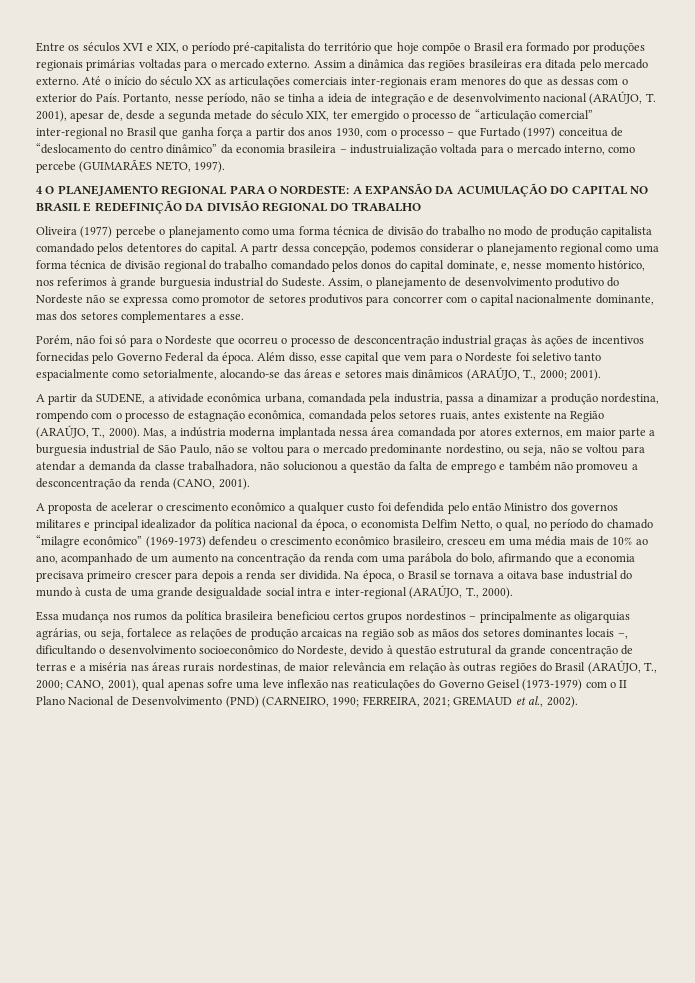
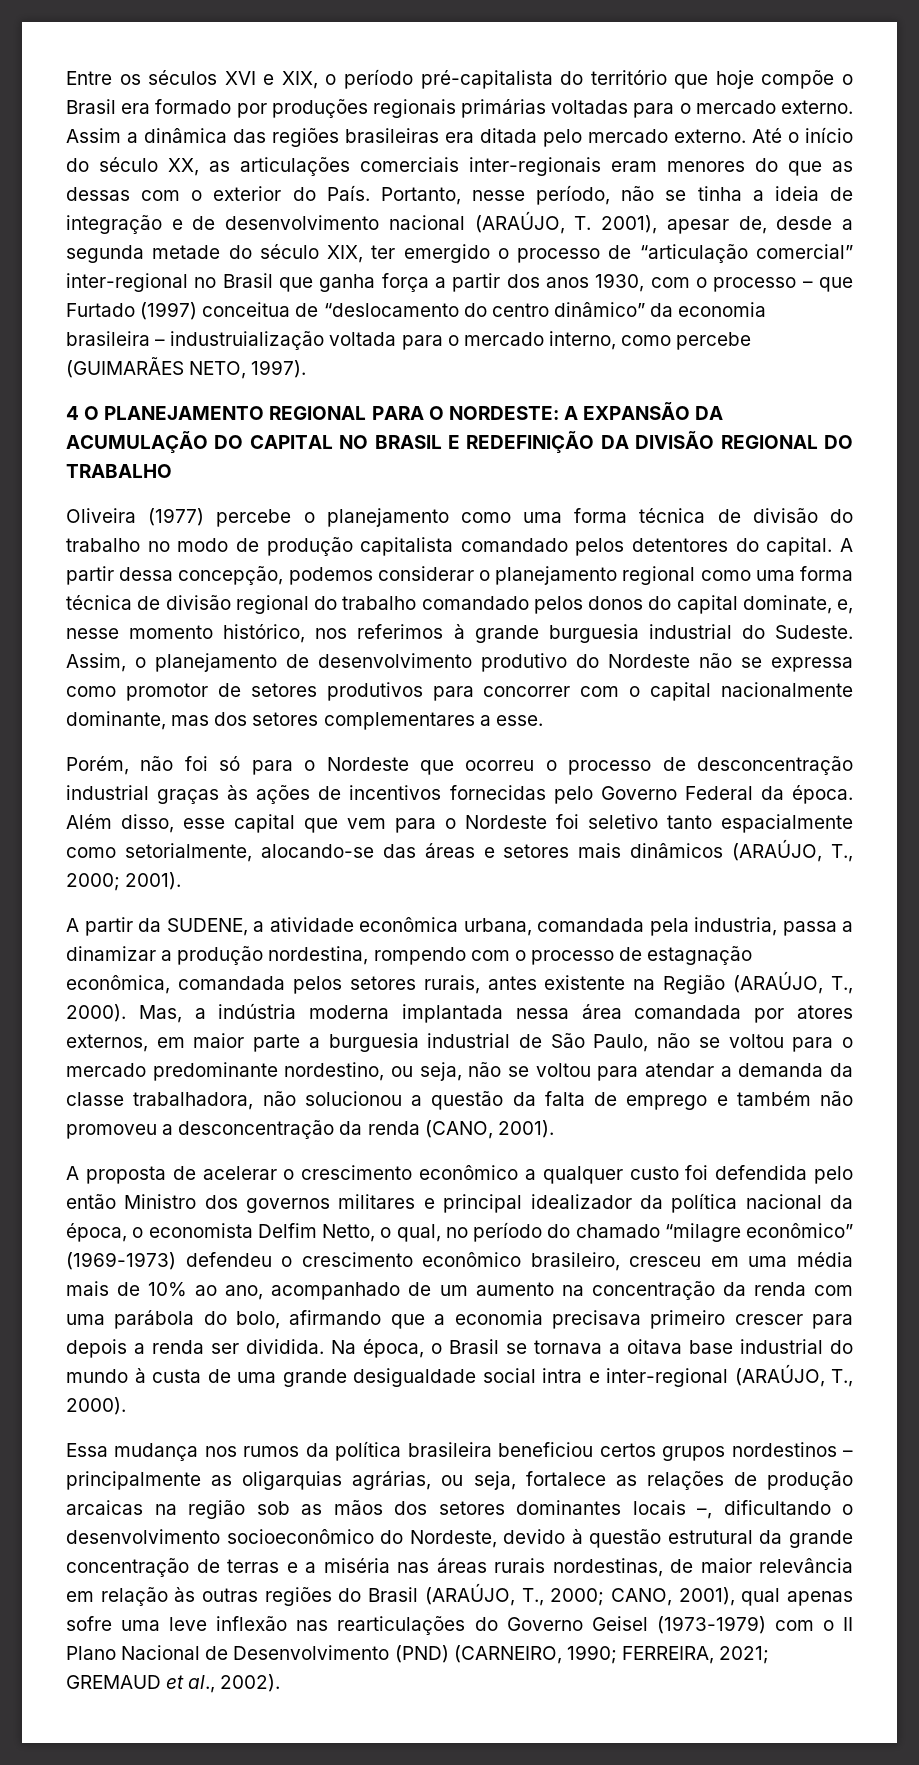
- Até o início do século XX as articulações comerciais inter-regionais eram menores do que as dessas com o exterior do País.
+ Até o início do século XX, as articulações comerciais inter-regionais eram menores do que as dessas com o exterior do País.
- A partr dessa concepção, podemos considerar o planejamento regional como uma forma técnica de divisão regional do trabalho comandado pelos donos do capital dominate, e, nesse momento histórico, nos referimos à grande burguesia industrial do Sudeste.
+ A partir dessa concepção, podemos considerar o planejamento regional como uma forma técnica de divisão regional do trabalho comandado pelos donos do capital dominate, e, nesse momento histórico, nos referimos à grande burguesia industrial do Sudeste.
- A partir da SUDENE, a atividade econômica urbana, comandada pela industria, passa a dinamizar a produção nordestina, rompendo com o processo de estagnação econômica, comandada pelos setores ruais, antes existente na Região (ARAÚJO, T., 2000).
+ A partir da SUDENE, a atividade econômica urbana, comandada pela industria, passa a dinamizar a produção nordestina, rompendo com o processo de estagnação econômica, comandada pelos setores rurais, antes existente na Região (ARAÚJO, T., 2000).
- CANO, 2001), qual apenas sofre uma leve inflexão nas reaticulações do Governo Geisel (1973-1979) com o II Plano Nacional de Desenvolvimento (PND) (CARNEIRO, 1990;
+ CANO, 2001), qual apenas sofre uma leve inflexão nas rearticulações do Governo Geisel (1973-1979) com o II Plano Nacional de Desenvolvimento (PND) (CARNEIRO, 1990;

